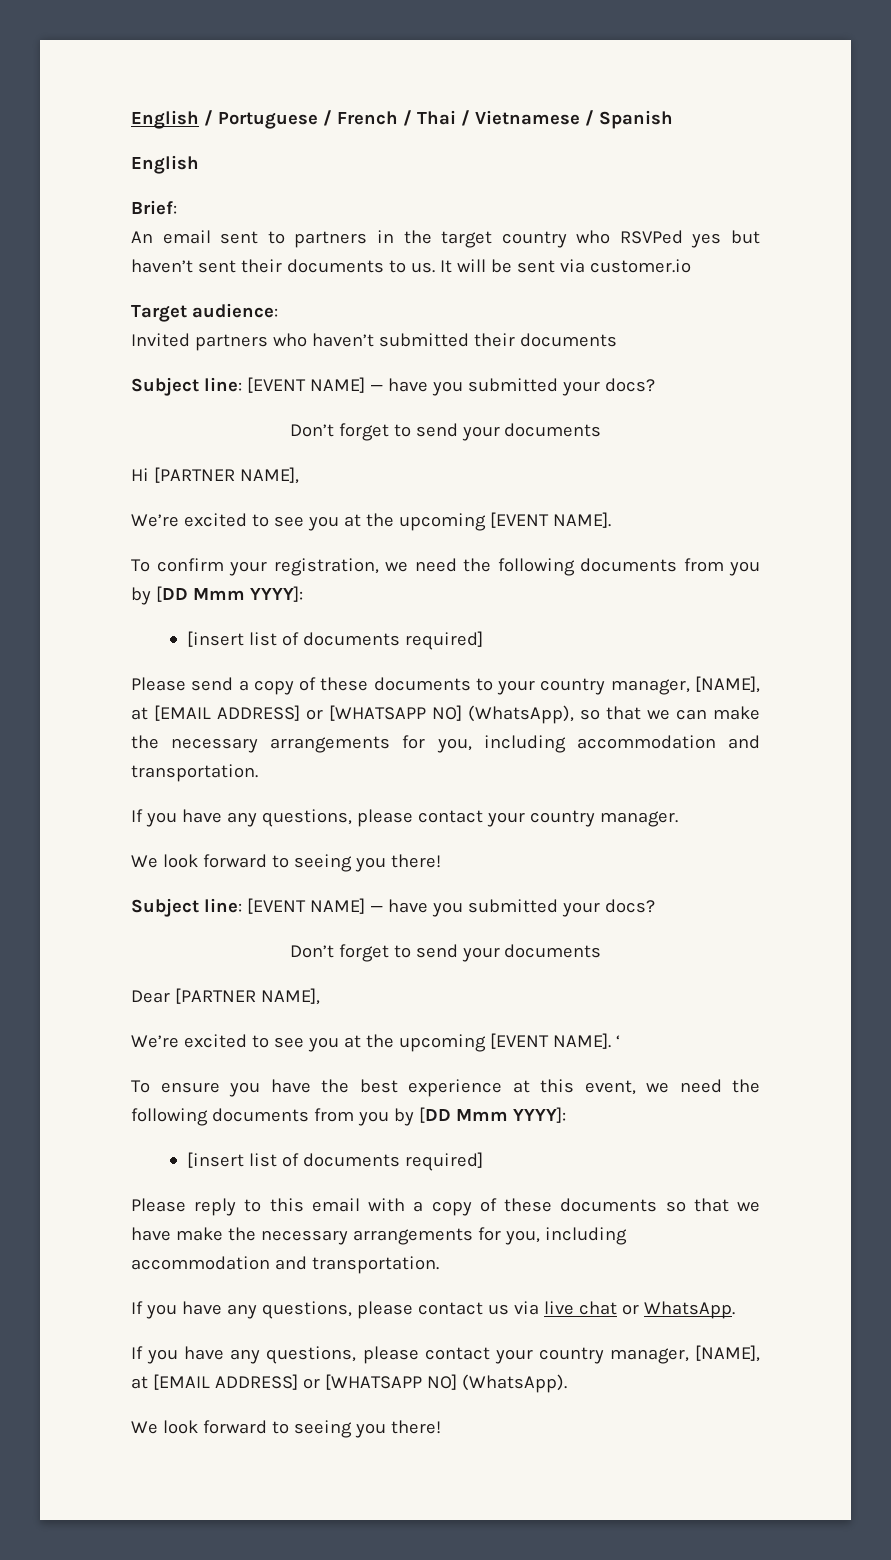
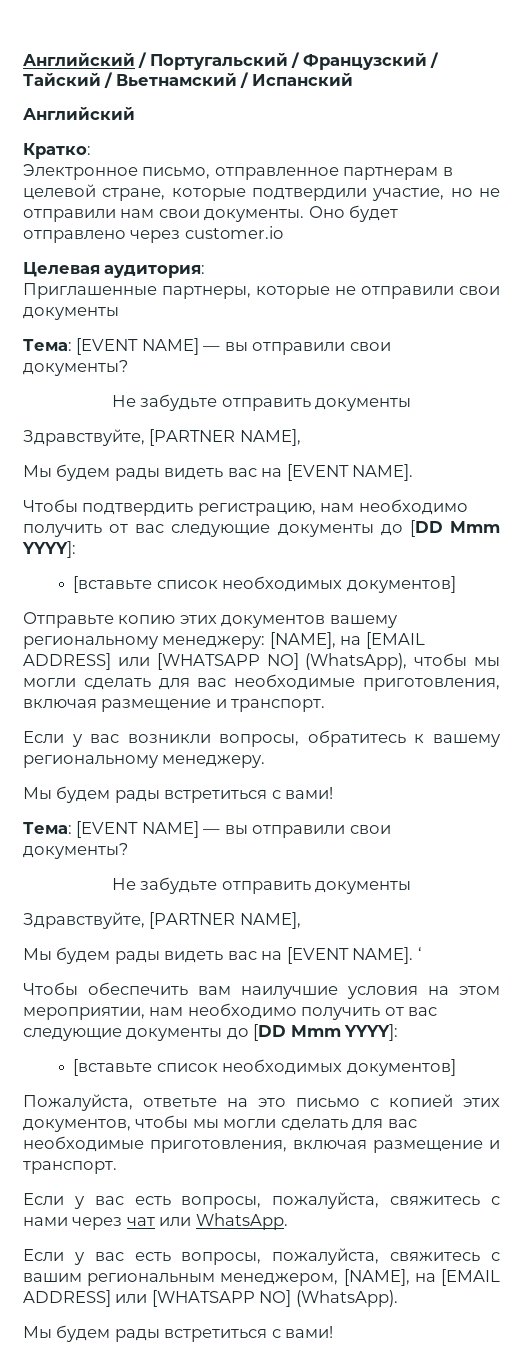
- English / Portuguese / French / Thai / Vietnamese / Spanish
- English
- Brief:
- An email sent to partners in the target country who RSVPed yes but haven’t sent their documents to us. It will be sent via customer.io
- Target audience:
- Invited partners who haven’t submitted their documents
- Subject line: [EVENT NAME] — have you submitted your docs?
- Don’t forget to send your documents
- Hi [PARTNER NAME],
- We’re excited to see you at the upcoming [EVENT NAME].
- To confirm your registration, we need the following documents from you by [DD Mmm YYYY]:
- [insert list of documents required]
- Please send a copy of these documents to your country manager, [NAME], at [EMAIL ADDRESS] or [WHATSAPP NO] (WhatsApp), so that we can make the necessary arrangements for you, including accommodation and transportation.
- If you have any questions, please contact your country manager.
- We look forward to seeing you there!
- Subject line: [EVENT NAME] — have you submitted your docs?
- Don’t forget to send your documents
- Dear [PARTNER NAME],
- We’re excited to see you at the upcoming [EVENT NAME]. ‘
- To ensure you have the best experience at this event, we need the following documents from you by [DD Mmm YYYY]:
- [insert list of documents required]
- Please reply to this email with a copy of these documents so that we have make the necessary arrangements for you, including accommodation and transportation.
- If you have any questions, please contact us via live chat or WhatsApp.
- If you have any questions, please contact your country manager, [NAME], at [EMAIL ADDRESS] or [WHATSAPP NO] (WhatsApp).
- We look forward to seeing you there!
+ Английский / Португальский / Французский / Тайский / Вьетнамский / Испанский
+ Английский
+ Кратко:
+ Электронное письмо, отправленное партнерам в целевой стране, которые подтвердили участие, но не отправили нам свои документы. Оно будет отправлено через customer.io
+ Целевая аудитория:
+ Приглашенные партнеры, которые не отправили свои документы
+ Тема: [EVENT NAME] — вы отправили свои документы?
+ Не забудьте отправить документы
+ Здравствуйте, [PARTNER NAME],
+ Мы будем рады видеть вас на [EVENT NAME].
+ Чтобы подтвердить регистрацию, нам необходимо получить от вас следующие документы до [DD Mmm YYYY]:
+ [вставьте список необходимых документов]
+ Отправьте копию этих документов вашему региональному менеджеру: [NAME], на [EMAIL ADDRESS] или [WHATSAPP NO] (WhatsApp), чтобы мы могли сделать для вас необходимые приготовления, включая размещение и транспорт.
+ Если у вас возникли вопросы, обратитесь к вашему региональному менеджеру.
+ Мы будем рады встретиться с вами!
+ Тема: [EVENT NAME] — вы отправили свои документы?
+ Не забудьте отправить документы
+ Здравствуйте, [PARTNER NAME],
+ Мы будем рады видеть вас на [EVENT NAME]. ‘
+ Чтобы обеспечить вам наилучшие условия на этом мероприятии, нам необходимо получить от вас следующие документы до [DD Mmm YYYY]:
+ [вставьте список необходимых документов]
+ Пожалуйста, ответьте на это письмо с копией этих документов, чтобы мы могли сделать для вас необходимые приготовления, включая размещение и транспорт.
+ Если у вас есть вопросы, пожалуйста, свяжитесь с нами через чат или WhatsApp.
+ Если у вас есть вопросы, пожалуйста, свяжитесь с вашим региональным менеджером, [NAME], на [EMAIL ADDRESS] или [WHATSAPP NO] (WhatsApp).
+ Мы будем рады встретиться с вами!

